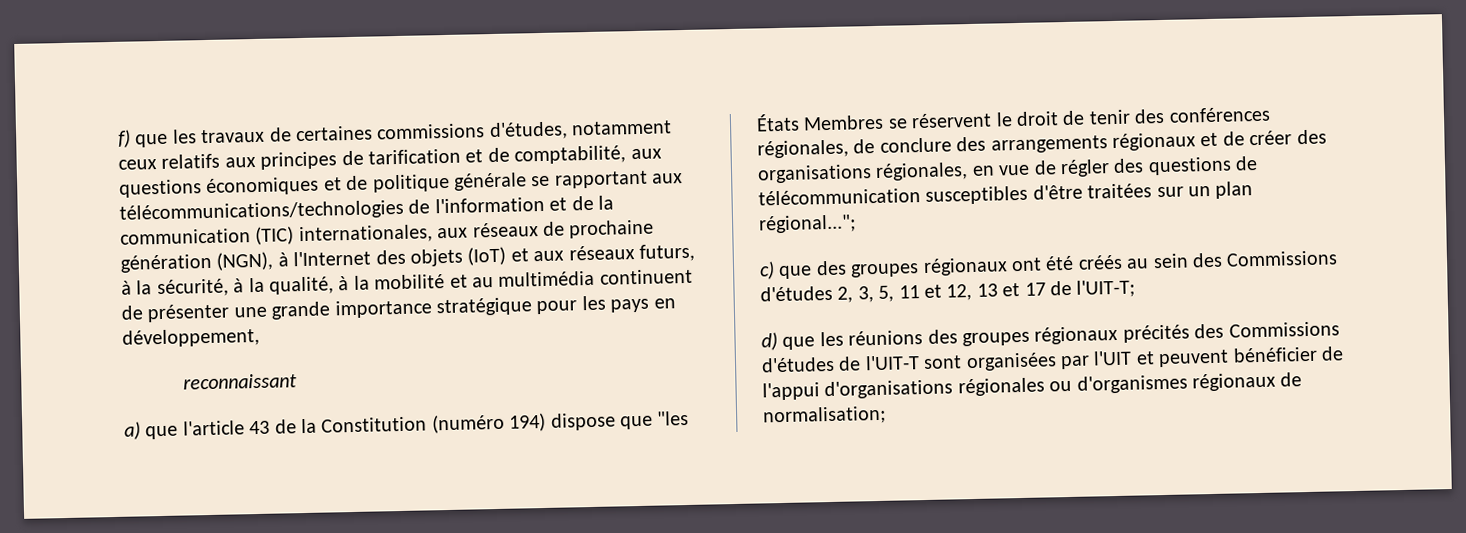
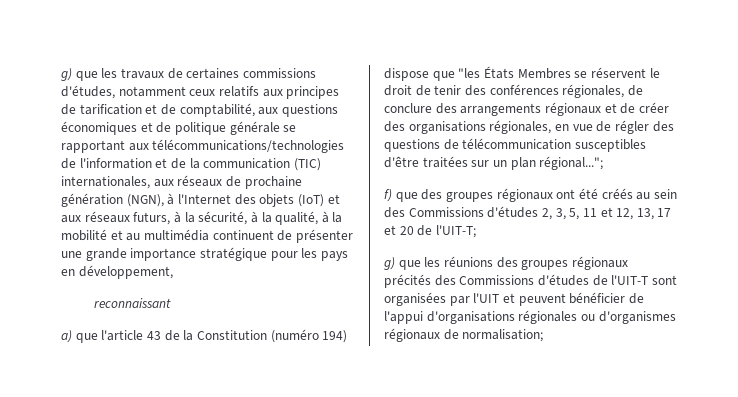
- f) que les travaux de certaines commissions d'études, notamment ceux relatifs aux principes de tarification et de comptabilité, aux questions économiques et de politique générale se rapportant aux télécommunications/technologies de l'information et de la communication (TIC) internationales, aux réseaux de prochaine génération (NGN), à l'Internet des objets (IoT) et aux réseaux futurs, à la sécurité, à la qualité, à la mobilité et au multimédia continuent de présenter une grande importance stratégique pour les pays en développement,
+ g) que les travaux de certaines commissions d'études, notamment ceux relatifs aux principes de tarification et de comptabilité, aux questions économiques et de politique générale se rapportant aux télécommunications/technologies de l'information et de la communication (TIC) internationales, aux réseaux de prochaine génération (NGN), à l'Internet des objets (IoT) et aux réseaux futurs, à la sécurité, à la qualité, à la mobilité et au multimédia continuent de présenter une grande importance stratégique pour les pays en développement,
- c) que des groupes régionaux ont été créés au sein des Commissions d'études 2, 3, 5, 11 et 12, 13 et 17 de l'UIT-T;
+ f) que des groupes régionaux ont été créés au sein des Commissions d'études 2, 3, 5, 11 et 12, 13, 17 et 20 de l'UIT-T;
- d) que les réunions des groupes régionaux précités des Commissions d'études de l'UIT-T sont organisées par l'UIT et peuvent bénéficier de l'appui d'organisations régionales ou d'organismes régionaux de normalisation;
+ g) que les réunions des groupes régionaux précités des Commissions d'études de l'UIT-T sont organisées par l'UIT et peuvent bénéficier de l'appui d'organisations régionales ou d'organismes régionaux de normalisation;

